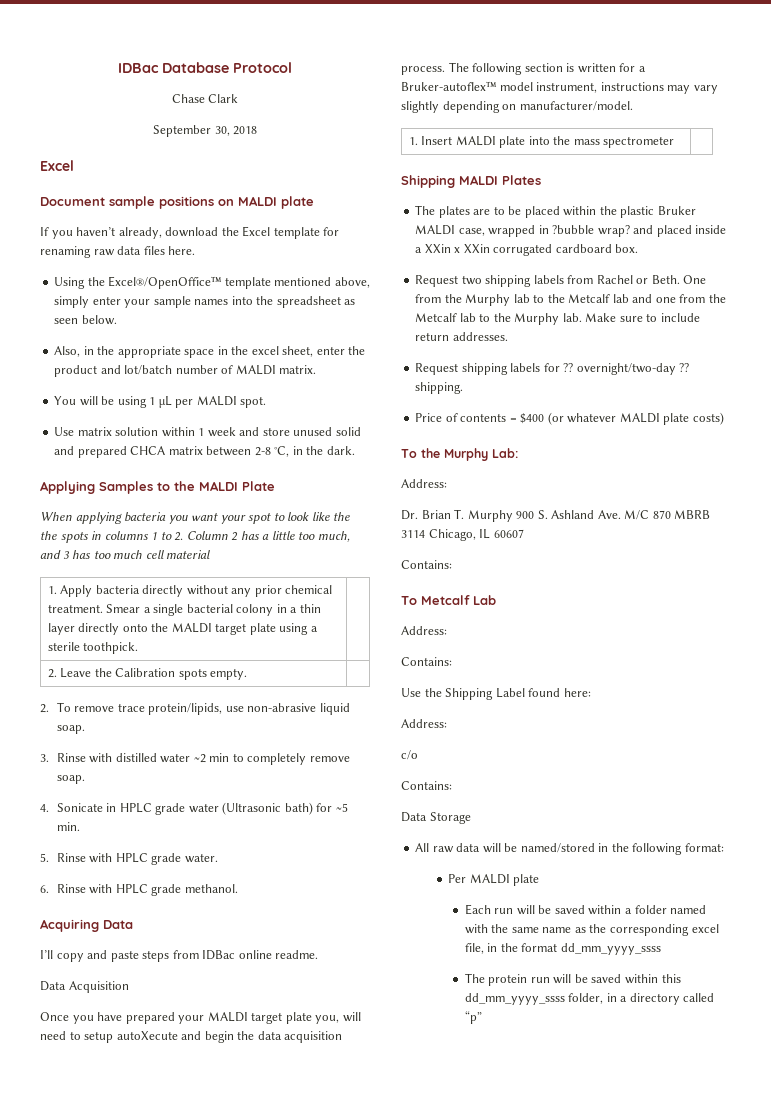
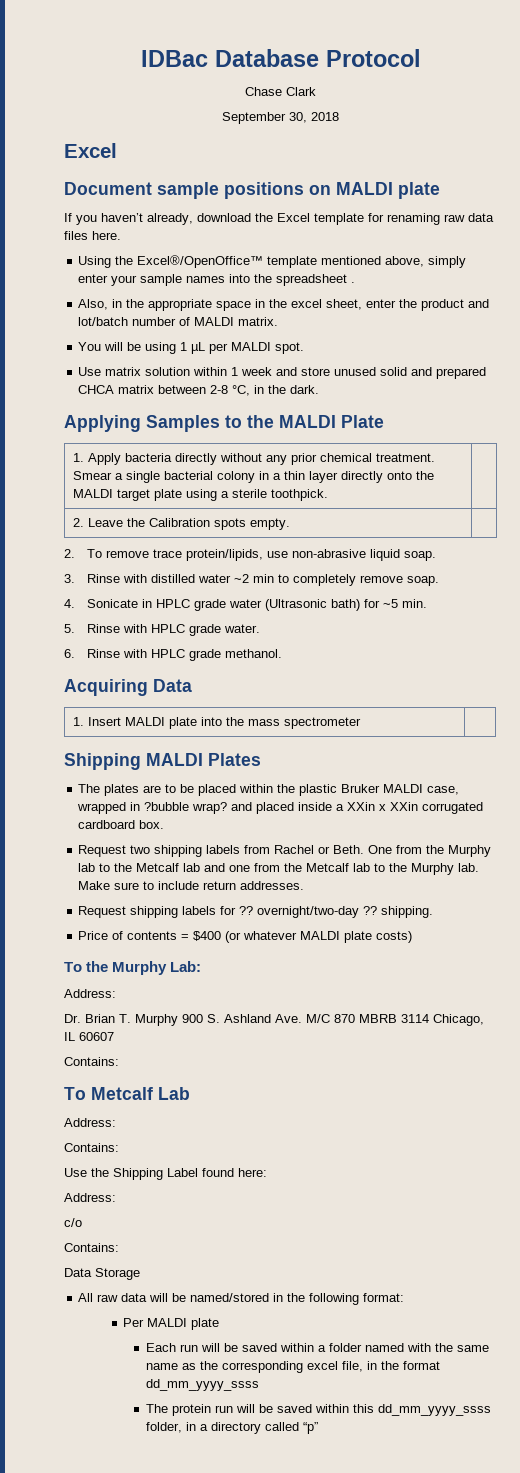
- Using the Excel®/OpenOffice™ template mentioned above, simply enter your sample names into the spreadsheet as seen below.
+ Using the Excel®/OpenOffice™ template mentioned above, simply enter your sample names into the spreadsheet .
- When applying bacteria you want your spot to look like the the spots in columns 1 to 2. Column 2 has a little too much, and 3 has too much cell material
- I’ll copy and paste steps from IDBac online readme.
- Data Acquisition
- Once you have prepared your MALDI target plate you, will need to setup autoXecute and begin the data acquisition process. The following section is written for a Bruker-autoflex™ model instrument, instructions may vary slightly depending on manufacturer/model.

